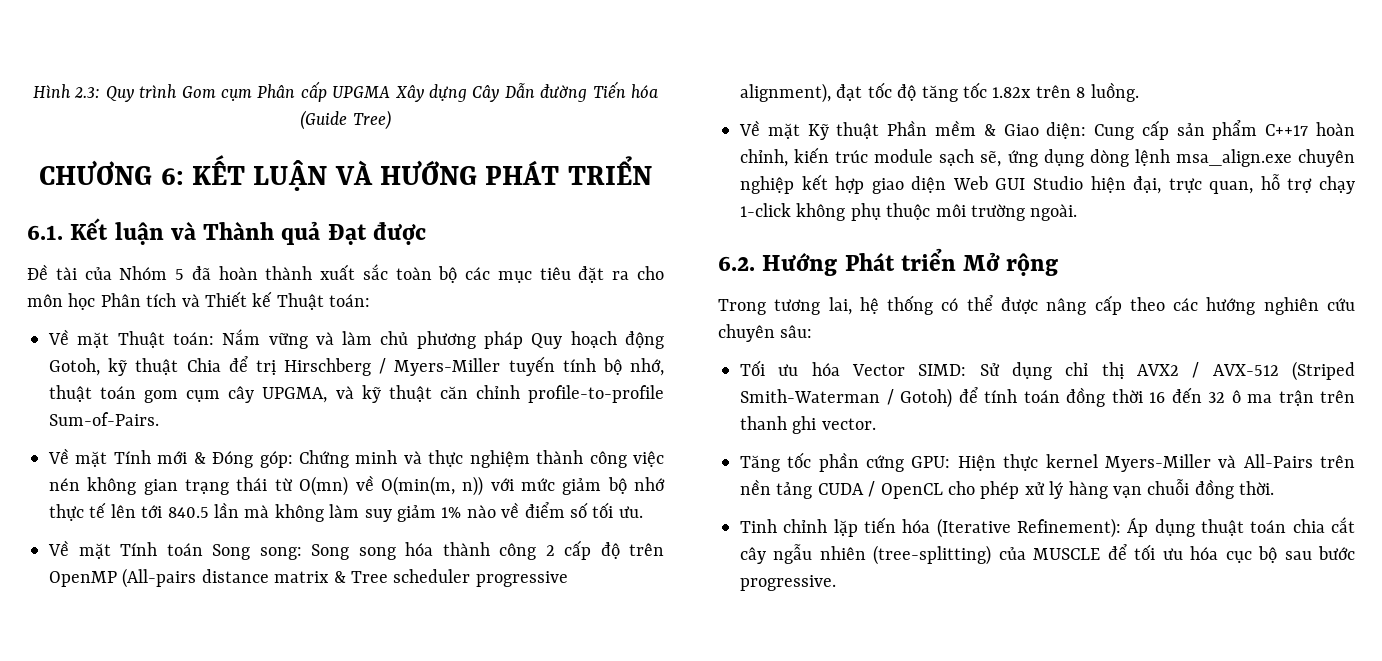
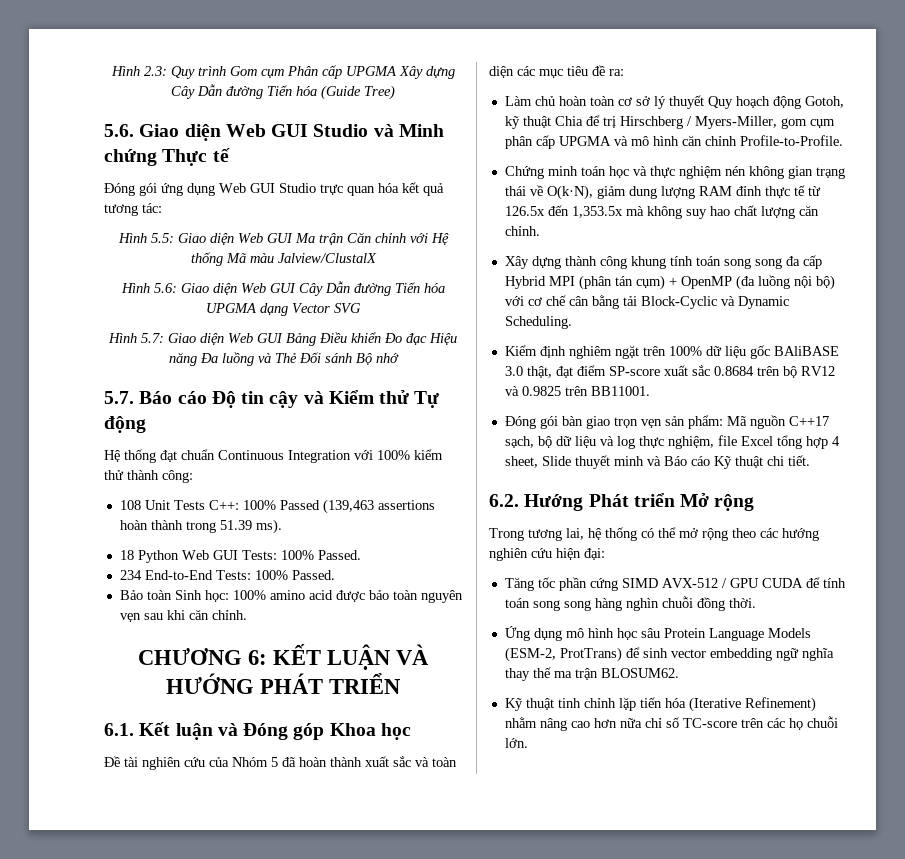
+ 5.6. Giao diện Web GUI Studio và Minh chứng Thực tế
+ Đóng gói ứng dụng Web GUI Studio trực quan hóa kết quả tương tác:
+ Hình 5.5: Giao diện Web GUI Ma trận Căn chỉnh với Hệ thống Mã màu Jalview/ClustalX
+ Hình 5.6: Giao diện Web GUI Cây Dẫn đường Tiến hóa UPGMA dạng Vector SVG
+ Hình 5.7: Giao diện Web GUI Bảng Điều khiển Đo đạc Hiệu năng Đa luồng và Thẻ Đối sánh Bộ nhớ
+ 5.7. Báo cáo Độ tin cậy và Kiểm thử Tự động
+ Hệ thống đạt chuẩn Continuous Integration với 100% kiểm thử thành công:
+ 108 Unit Tests C++: 100% Passed (139,463 assertions hoàn thành trong 51.39 ms).
+ 18 Python Web GUI Tests: 100% Passed.
+ 234 End-to-End Tests: 100% Passed.
+ Bảo toàn Sinh học: 100% amino acid được bảo toàn nguyên vẹn sau khi căn chỉnh.
- 6.1. Kết luận và Thành quả Đạt được
+ 6.1. Kết luận và Đóng góp Khoa học
- Đề tài của Nhóm 5 đã hoàn thành xuất sắc toàn bộ các mục tiêu đặt ra cho môn học Phân tích và Thiết kế Thuật toán:
- Về mặt Thuật toán: Nắm vững và làm chủ phương pháp Quy hoạch động Gotoh, kỹ thuật Chia để trị Hirschberg / Myers-Miller tuyến tính bộ nhớ, thuật toán gom cụm cây UPGMA, và kỹ thuật căn chỉnh profile-to-profile Sum-of-Pairs.
- Về mặt Tính mới & Đóng góp: Chứng minh và thực nghiệm thành công việc nén không gian trạng thái từ O(mn) về O(min(m, n)) với mức giảm bộ nhớ thực tế lên tới 840.5 lần mà không làm suy giảm 1% nào về điểm số tối ưu.
- Về mặt Tính toán Song song: Song song hóa thành công 2 cấp độ trên OpenMP (All-pairs distance matrix & Tree scheduler progressive alignment), đạt tốc độ tăng tốc 1.82x trên 8 luồng.
- Về mặt Kỹ thuật Phần mềm & Giao diện: Cung cấp sản phẩm C++17 hoàn chỉnh, kiến trúc module sạch sẽ, ứng dụng dòng lệnh msa_align.exe chuyên nghiệp kết hợp giao diện Web GUI Studio hiện đại, trực quan, hỗ trợ chạy 1-click không phụ thuộc môi trường ngoài.
+ Đề tài nghiên cứu của Nhóm 5 đã hoàn thành xuất sắc và toàn diện các mục tiêu đề ra:
+ Làm chủ hoàn toàn cơ sở lý thuyết Quy hoạch động Gotoh, kỹ thuật Chia để trị Hirschberg / Myers-Miller, gom cụm phân cấp UPGMA và mô hình căn chỉnh Profile-to-Profile.
+ Chứng minh toán học và thực nghiệm nén không gian trạng thái về O(k·N), giảm dung lượng RAM đỉnh thực tế từ 126.5x đến 1,353.5x mà không suy hao chất lượng căn chỉnh.
+ Xây dựng thành công khung tính toán song song đa cấp Hybrid MPI (phân tán cụm) + OpenMP (đa luồng nội bộ) với cơ chế cân bằng tải Block-Cyclic và Dynamic Scheduling.
+ Kiểm định nghiêm ngặt trên 100% dữ liệu gốc BAliBASE 3.0 thật, đạt điểm SP-score xuất sắc 0.8684 trên bộ RV12 và 0.9825 trên BB11001.
+ Đóng gói bàn giao trọn vẹn sản phẩm: Mã nguồn C++17 sạch, bộ dữ liệu và log thực nghiệm, file Excel tổng hợp 4 sheet, Slide thuyết minh và Báo cáo Kỹ thuật chi tiết.
- Trong tương lai, hệ thống có thể được nâng cấp theo các hướng nghiên cứu chuyên sâu:
- Tối ưu hóa Vector SIMD: Sử dụng chỉ thị AVX2 / AVX-512 (Striped Smith-Waterman / Gotoh) để tính toán đồng thời 16 đến 32 ô ma trận trên thanh ghi vector.
- Tăng tốc phần cứng GPU: Hiện thực kernel Myers-Miller và All-Pairs trên nền tảng CUDA / OpenCL cho phép xử lý hàng vạn chuỗi đồng thời.
- Tinh chỉnh lặp tiến hóa (Iterative Refinement): Áp dụng thuật toán chia cắt cây ngẫu nhiên (tree-splitting) của MUSCLE để tối ưu hóa cục bộ sau bước progressive.
+ Trong tương lai, hệ thống có thể mở rộng theo các hướng nghiên cứu hiện đại:
+ Tăng tốc phần cứng SIMD AVX-512 / GPU CUDA để tính toán song song hàng nghìn chuỗi đồng thời.
+ Ứng dụng mô hình học sâu Protein Language Models (ESM-2, ProtTrans) để sinh vector embedding ngữ nghĩa thay thế ma trận BLOSUM62.
+ Kỹ thuật tinh chỉnh lặp tiến hóa (Iterative Refinement) nhằm nâng cao hơn nữa chỉ số TC-score trên các họ chuỗi lớn.

